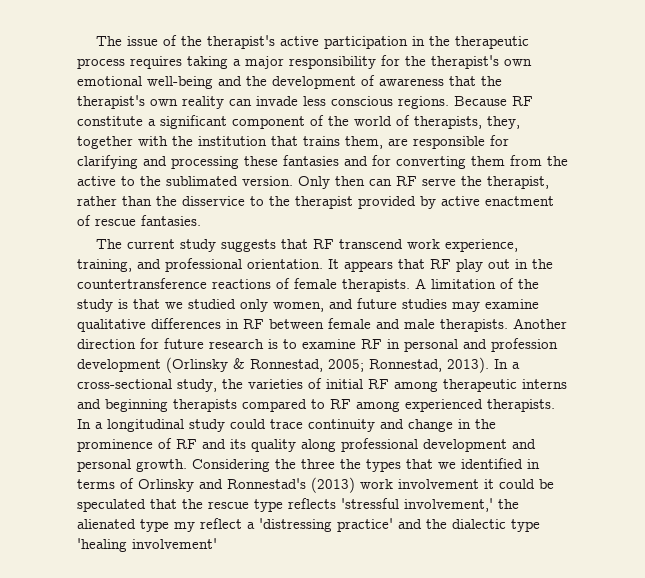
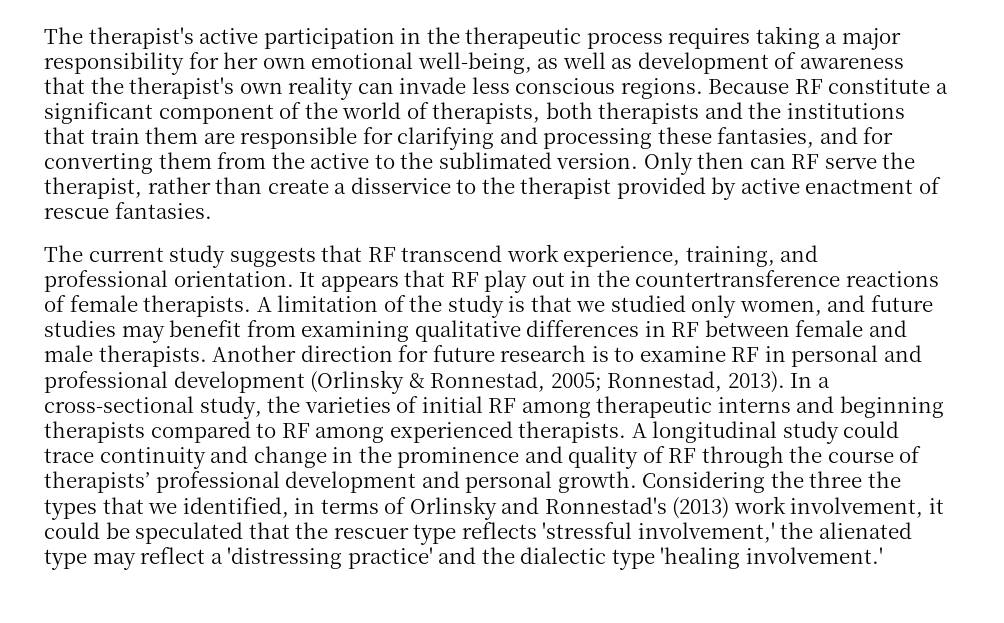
- The issue of the therapist's active participation in the therapeutic process requires taking a major responsibility for the therapist's own emotional well-being and the development of awareness that the therapist's own reality can invade less conscious regions.
+ The therapist's active participation in the therapeutic process requires taking a major responsibility for her own emotional well-being, as well as development of awareness that the therapist's own reality can invade less conscious regions.
- Because RF constitute a significant component of the world of therapists, they, together with the institution that trains them, are responsible for clarifying and processing these fantasies and for converting them from the active to the sublimated version.
+ Because RF constitute a significant component of the world of therapists, both therapists and the institutions that train them are responsible for clarifying and processing these fantasies, and for converting them from the active to the sublimated version.
- Only then can RF serve the therapist, rather than the disservice to the therapist provided by active enactment of rescue fantasies.
+ Only then can RF serve the therapist, rather than create a disservice to the therapist provided by active enactment of rescue fantasies.
- A limitation of the study is that we studied only women, and future studies may examine qualitative differences in RF between female and male therapists.
+ A limitation of the study is that we studied only women, and future studies may benefit from examining qualitative differences in RF between female and male therapists.
- Another direction for future research is to examine RF in personal and profession development (Orlinsky & Ronnestad, 2005; Ronnestad, 2013).
+ Another direction for future research is to examine RF in personal and professional development (Orlinsky & Ronnestad, 2005; Ronnestad, 2013).
- In a longitudinal study could trace continuity and change in the prominence of RF and its quality along professional development and personal growth.
+ A longitudinal study could trace continuity and change in the prominence and quality of RF through the course of therapists’ professional development and personal growth.
- Considering the three the types that we identified in terms of Orlinsky and Ronnestad's (2013) work involvement it could be speculated that the rescue type reflects 'stressful involvement,' the alienated type my reflect a 'distressing practice' and the dialectic type 'healing involvement'
+ Considering the three the types that we identified, in terms of Orlinsky and Ronnestad's (2013) work involvement, it could be speculated that the rescuer type reflects 'stressful involvement,' the alienated type may reflect a 'distressing practice' and the dialectic type 'healing involvement.'

